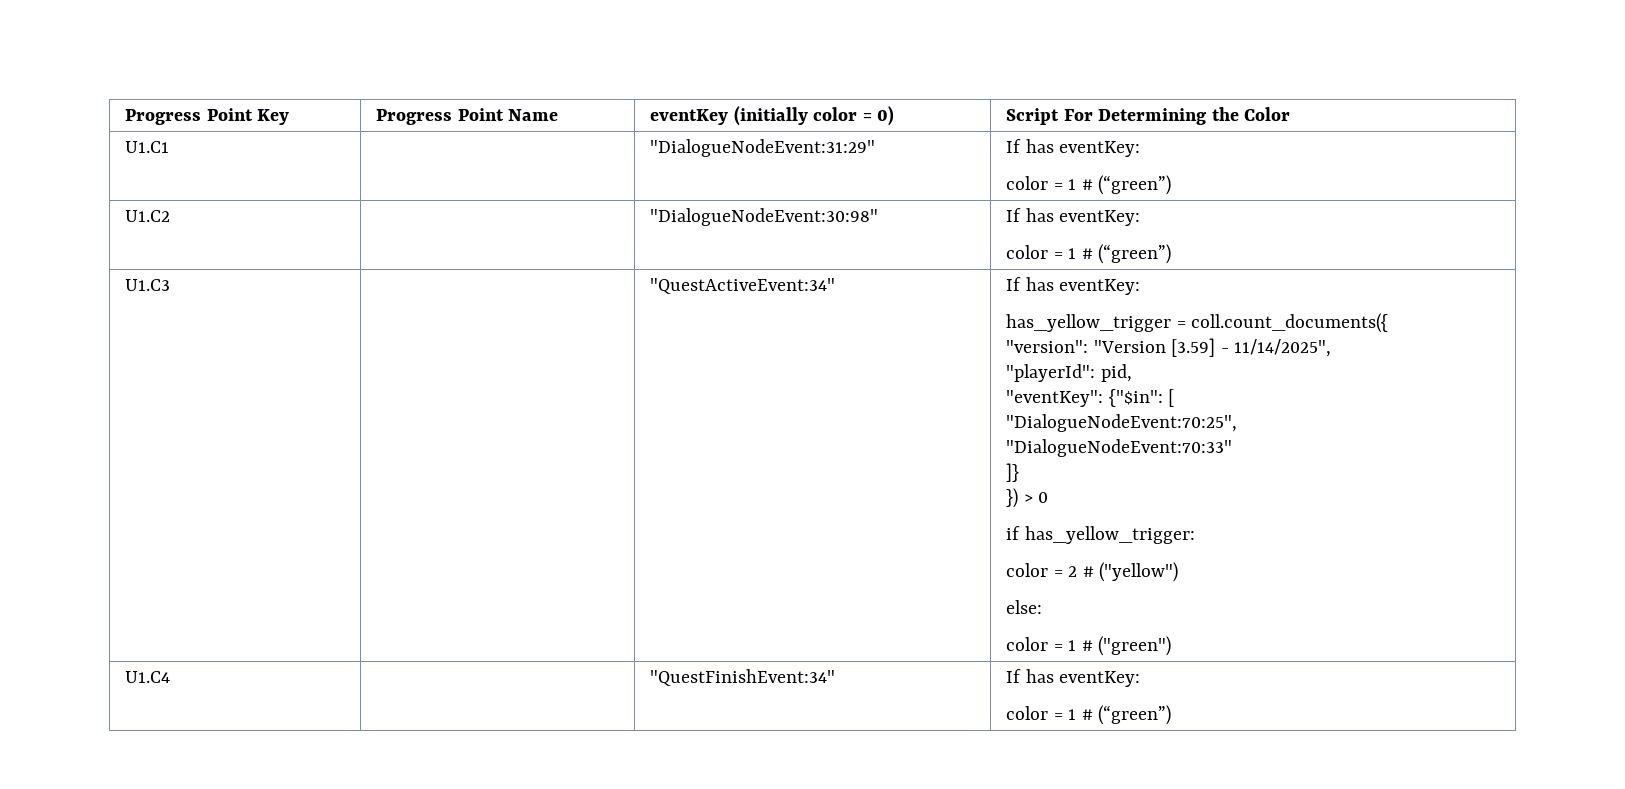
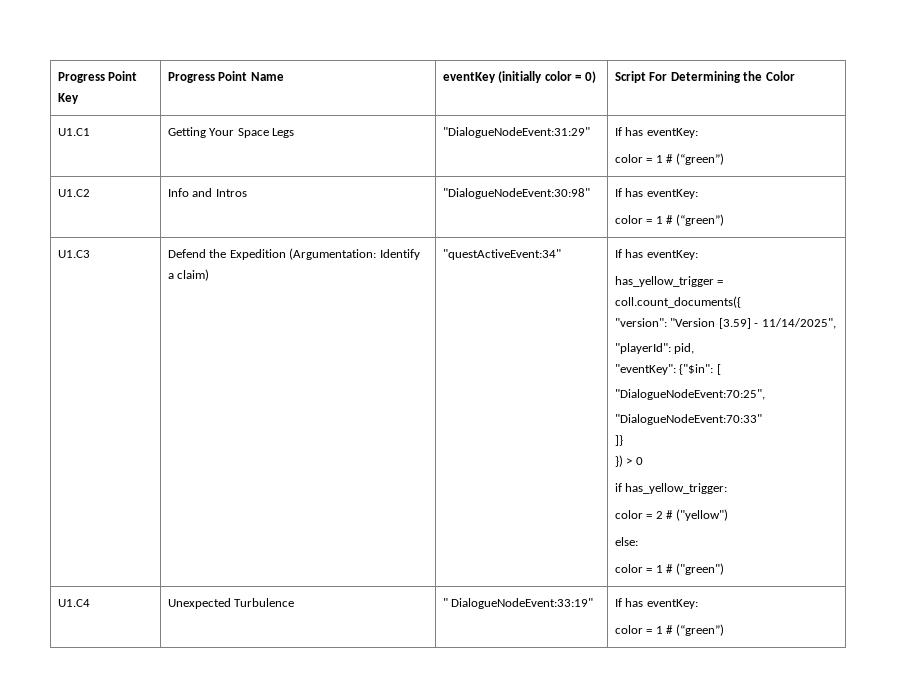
- U1.C1 | | "DialogueNodeEvent:31:29" | If has eventKey:
+ U1.C1 | Getting Your Space Legs | "DialogueNodeEvent:31:29" | If has eventKey:
- U1.C2 | | "DialogueNodeEvent:30:98" | If has eventKey:
+ U1.C2 | Info and Intros | "DialogueNodeEvent:30:98" | If has eventKey:
- "QuestActiveEvent:34"
+ Defend the Expedition (Argumentation: Identify a claim) | "questActiveEvent:34"
- U1.C4 | | "QuestFinishEvent:34" | If has eventKey:
+ U1.C4 | Unexpected Turbulence | " DialogueNodeEvent:33:19" | If has eventKey:

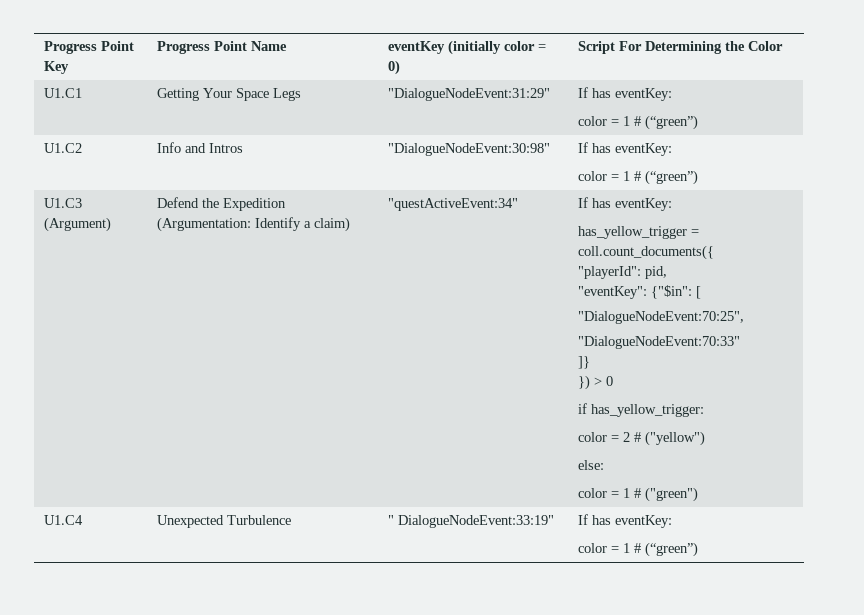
- U1.C3
+ U1.C3 (Argument)
- "version": "Version [3.59] - 11/14/2025",

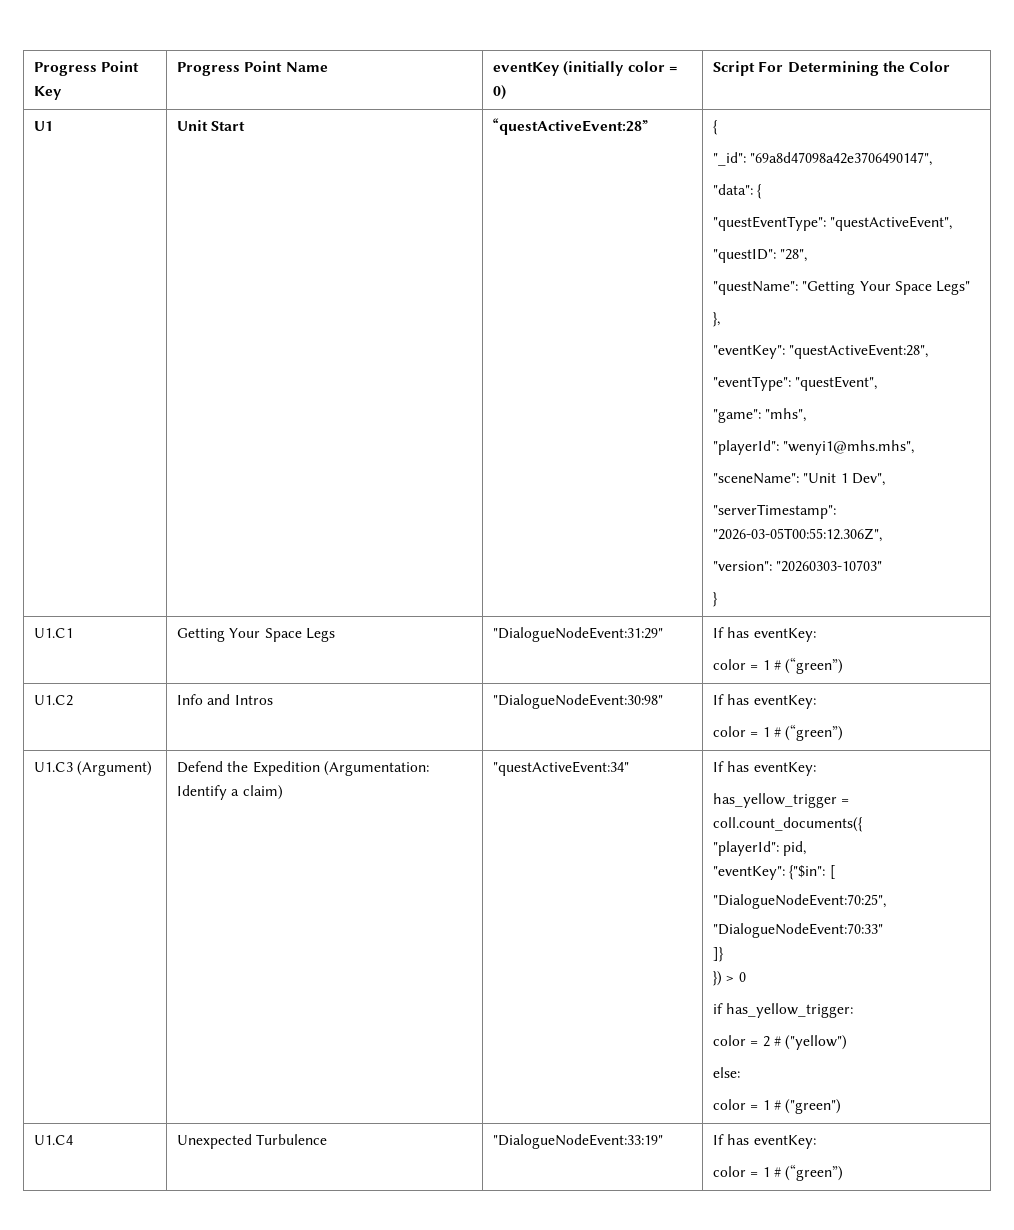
+ U1 | Unit Start | “questActiveEvent:28” | {
+ "_id": "69a8d47098a42e3706490147",
+ "data": {
+ "questEventType": "questActiveEvent",
+ "questID": "28",
+ "questName": "Getting Your Space Legs"
+ },
+ "eventKey": "questActiveEvent:28",
+ "eventType": "questEvent",
+ "game": "mhs",
+ "playerId": "wenyi1@mhs.mhs",
+ "sceneName": "Unit 1 Dev",
+ "serverTimestamp": "2026-03-05T00:55:12.306Z",
+ "version": "20260303-10703"
+ }
- U1.C4 | Unexpected Turbulence | " DialogueNodeEvent:33:19" | If has eventKey:
+ U1.C4 | Unexpected Turbulence | "DialogueNodeEvent:33:19" | If has eventKey:

